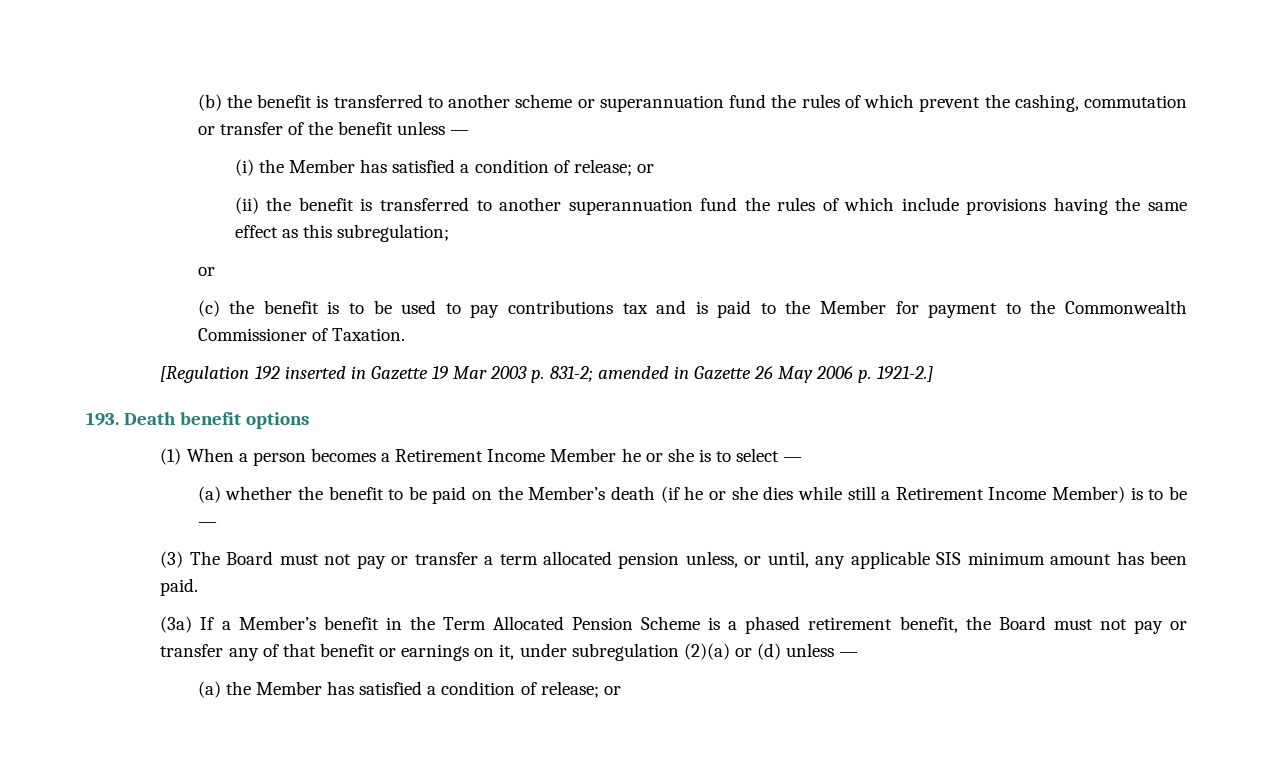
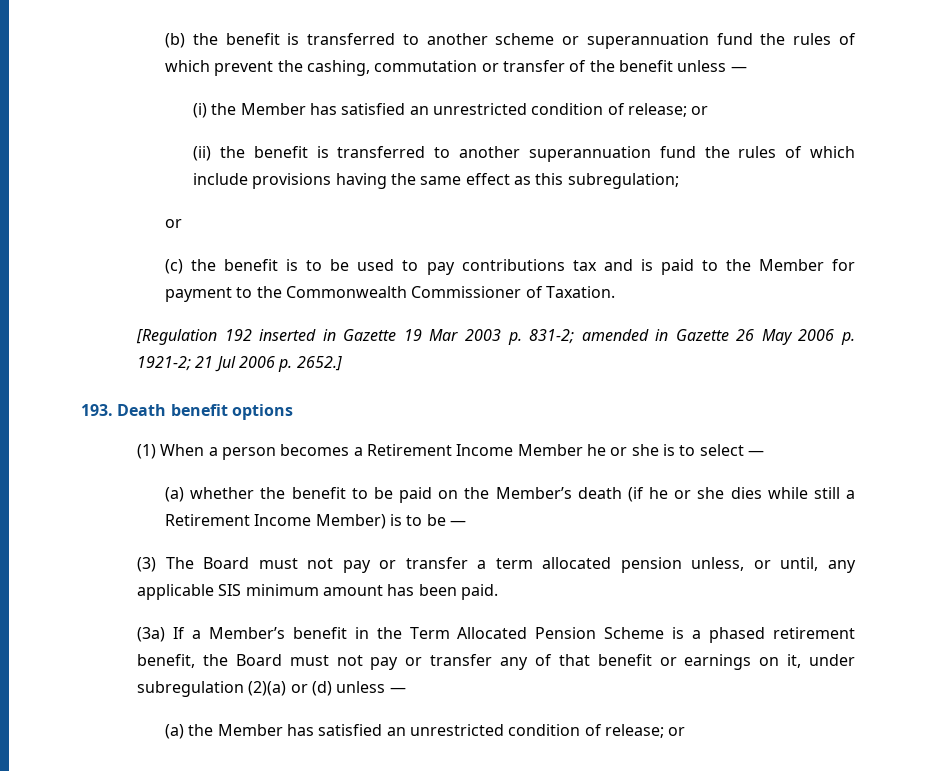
- (i) the Member has satisfied a condition of release; or
+ (i) the Member has satisfied an unrestricted condition of release; or
- [Regulation 192 inserted in Gazette 19 Mar 2003 p. 831-2; amended in Gazette 26 May 2006 p. 1921-2.]
+ [Regulation 192 inserted in Gazette 19 Mar 2003 p. 831-2; amended in Gazette 26 May 2006 p. 1921-2; 21 Jul 2006 p. 2652.]
- (a) the Member has satisfied a condition of release; or
+ (a) the Member has satisfied an unrestricted condition of release; or

